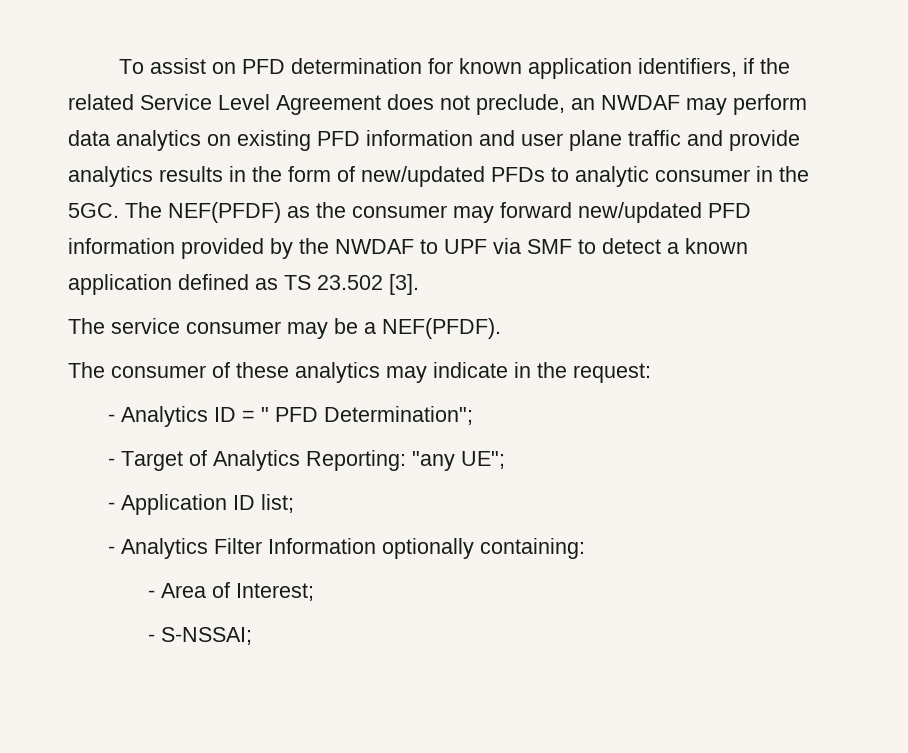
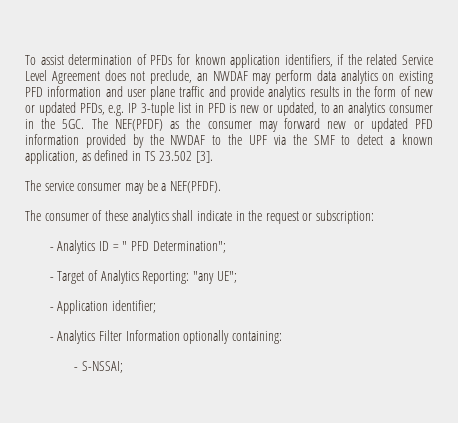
- To assist on PFD determination for known application identifiers, if the related Service Level Agreement does not preclude, an NWDAF may perform data analytics on existing PFD information and user plane traffic and provide analytics results in the form of new/updated PFDs to analytic consumer in the 5GC.
+ To assist determination of PFDs for known application identifiers, if the related Service Level Agreement does not preclude, an NWDAF may perform data analytics on existing PFD information and user plane traffic and provide analytics results in the form of new or updated PFDs, e.g. IP 3-tuple list in PFD is new or updated, to an analytics consumer in the 5GC.
- The NEF(PFDF) as the consumer may forward new/updated PFD information provided by the NWDAF to UPF via SMF to detect a known application defined as TS 23.502 [3].
+ The NEF(PFDF) as the consumer may forward new or updated PFD information provided by the NWDAF to the UPF via the SMF to detect a known application, as defined in TS 23.502 [3].
- The consumer of these analytics may indicate in the request:
+ The consumer of these analytics shall indicate in the request or subscription:
- - Application ID list;
+ - Application identifier;
- - Area of Interest;

